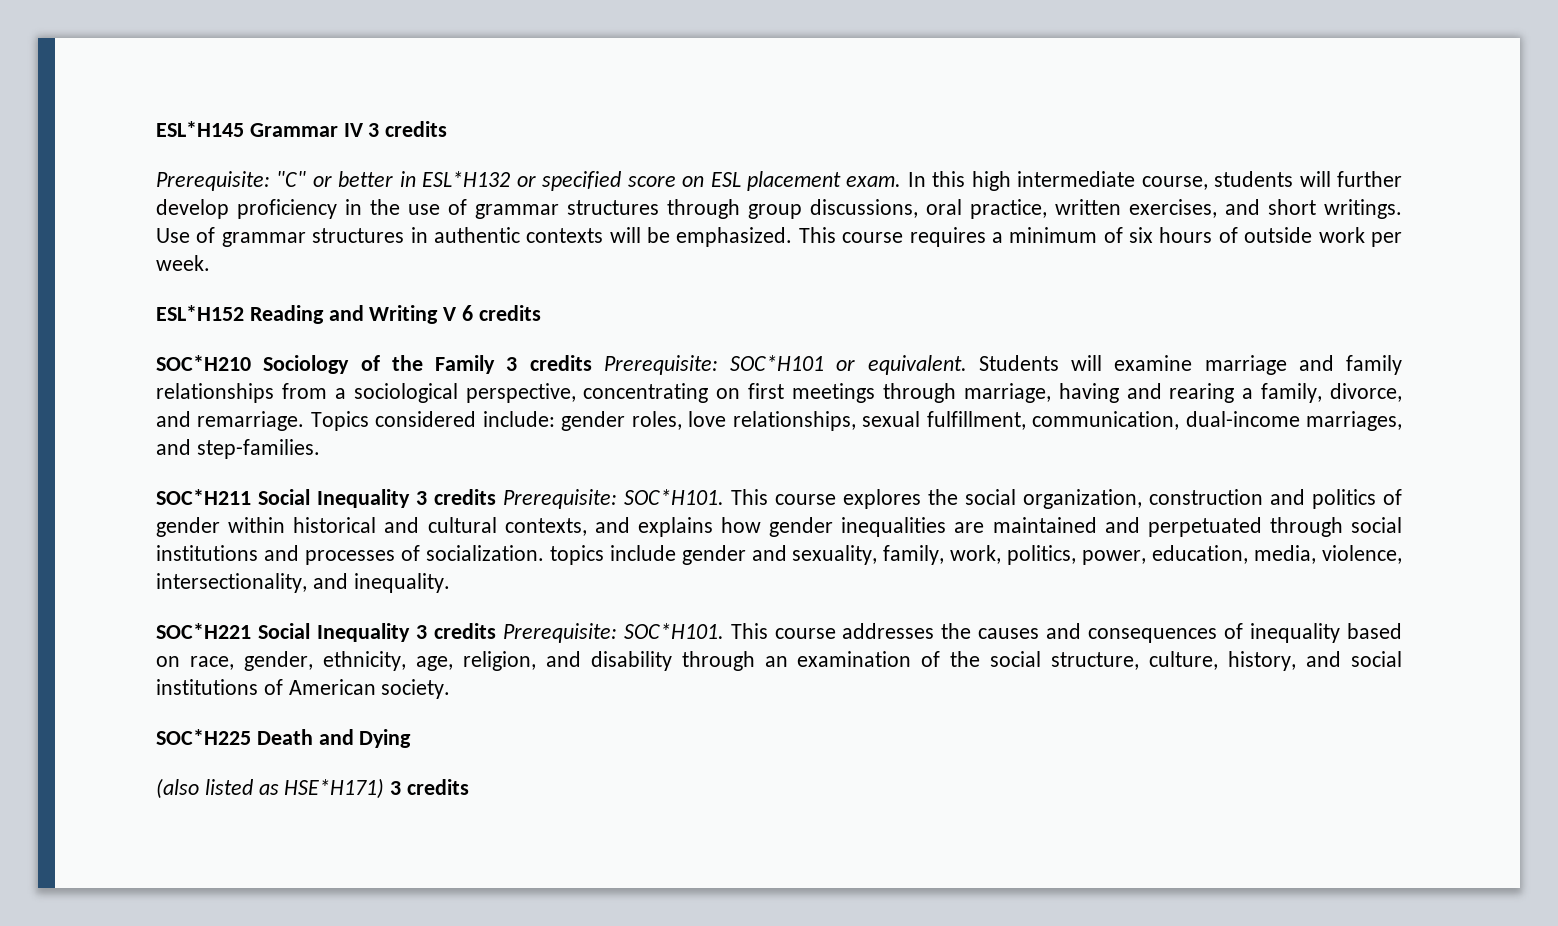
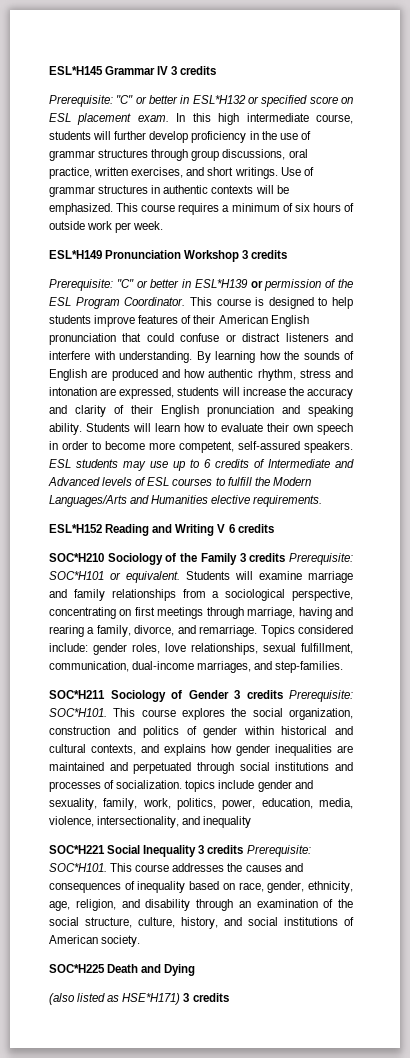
+ ESL*H149 Pronunciation Workshop 3 credits
+ Prerequisite: "C" or better in ESL*H139 or permission of the ESL Program Coordinator. This course is designed to help students improve features of their American English pronunciation that could confuse or distract listeners and interfere with understanding. By learning how the sounds of English are produced and how authentic rhythm, stress and intonation are expressed, students will increase the accuracy and clarity of their English pronunciation and speaking ability. Students will learn how to evaluate their own speech in order to become more competent, self-assured speakers. ESL students may use up to 6 credits of Intermediate and Advanced levels of ESL courses to fulfill the Modern Languages/Arts and Humanities elective requirements.
- SOC*H211 Social Inequality 3 credits Prerequisite: SOC*H101.
+ SOC*H211 Sociology of Gender 3 credits Prerequisite: SOC*H101.
- This course explores the social organization, construction and politics of gender within historical and cultural contexts, and explains how gender inequalities are maintained and perpetuated through social institutions and processes of socialization. topics include gender and sexuality, family, work, politics, power, education, media, violence, intersectionality, and inequality.
+ This course explores the social organization, construction and politics of gender within historical and cultural contexts, and explains how gender inequalities are maintained and perpetuated through social institutions and processes of socialization. topics include gender and sexuality, family, work, politics, power, education, media, violence, intersectionality, and inequality

